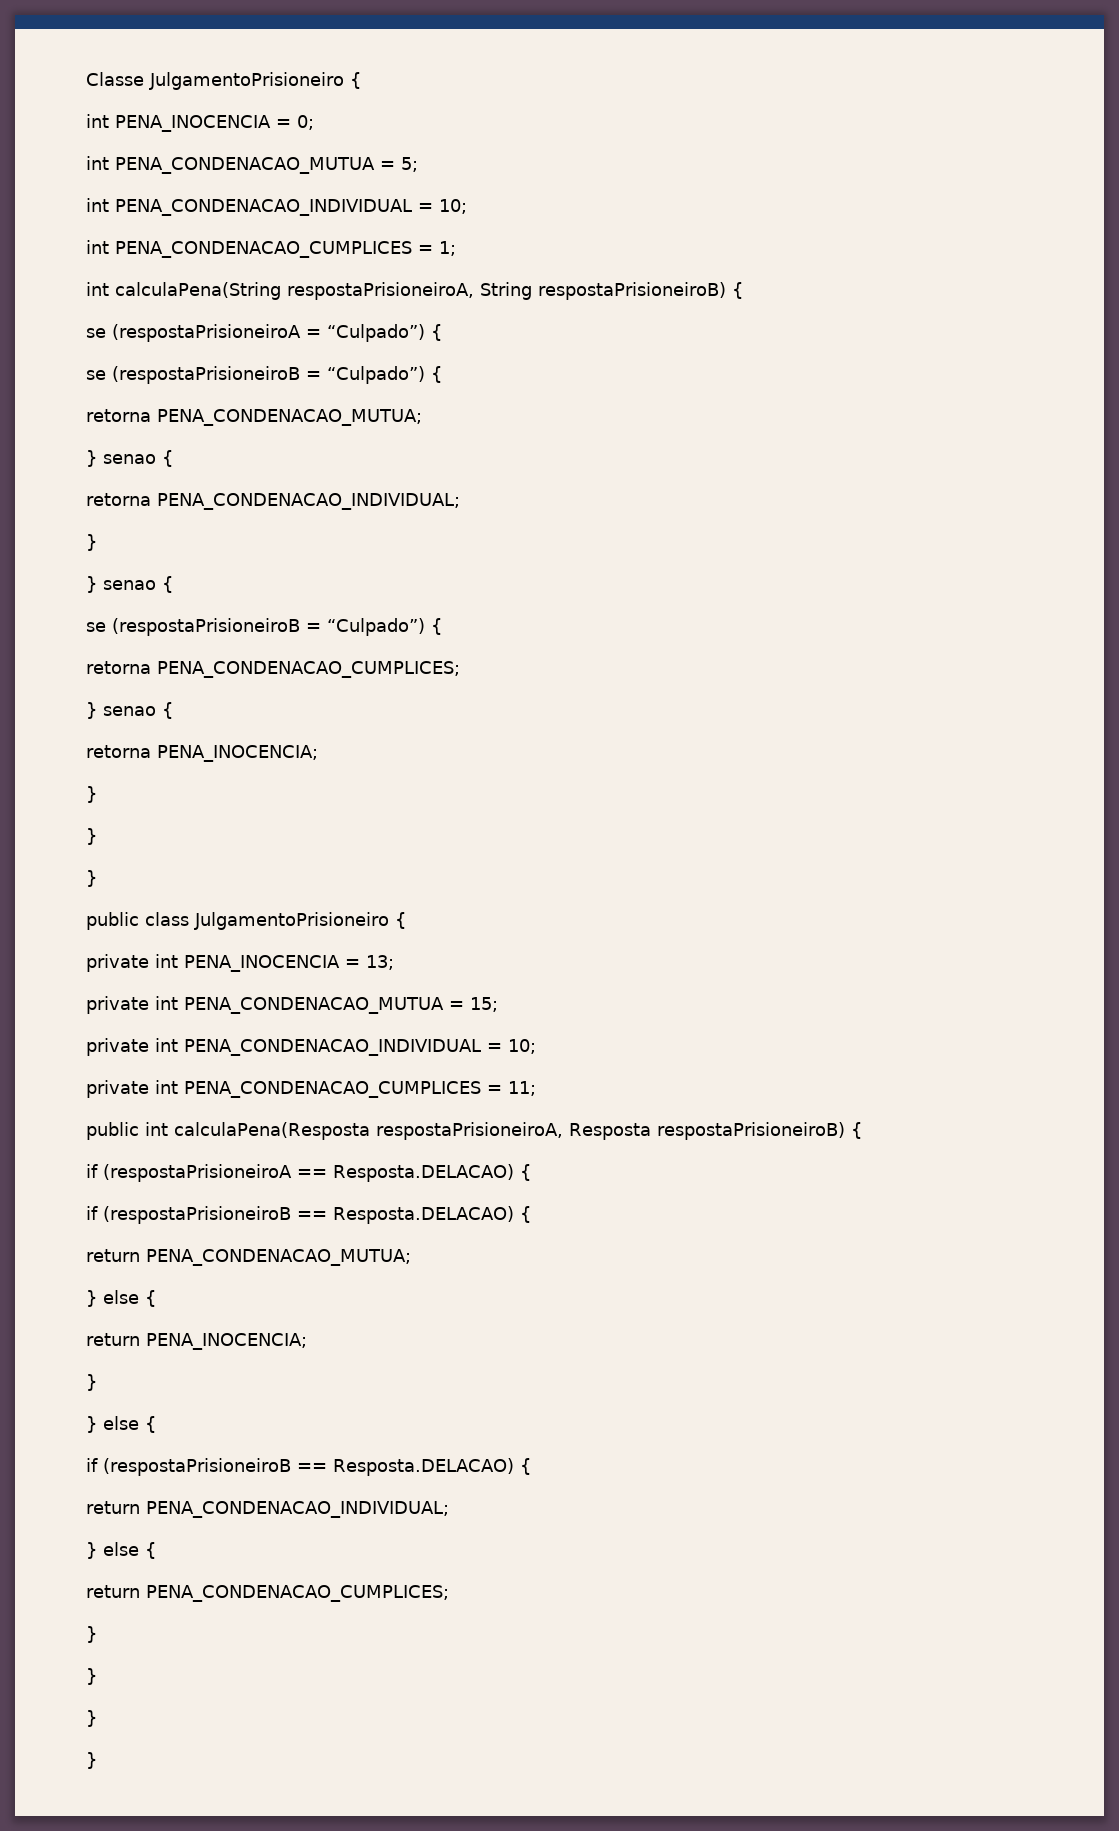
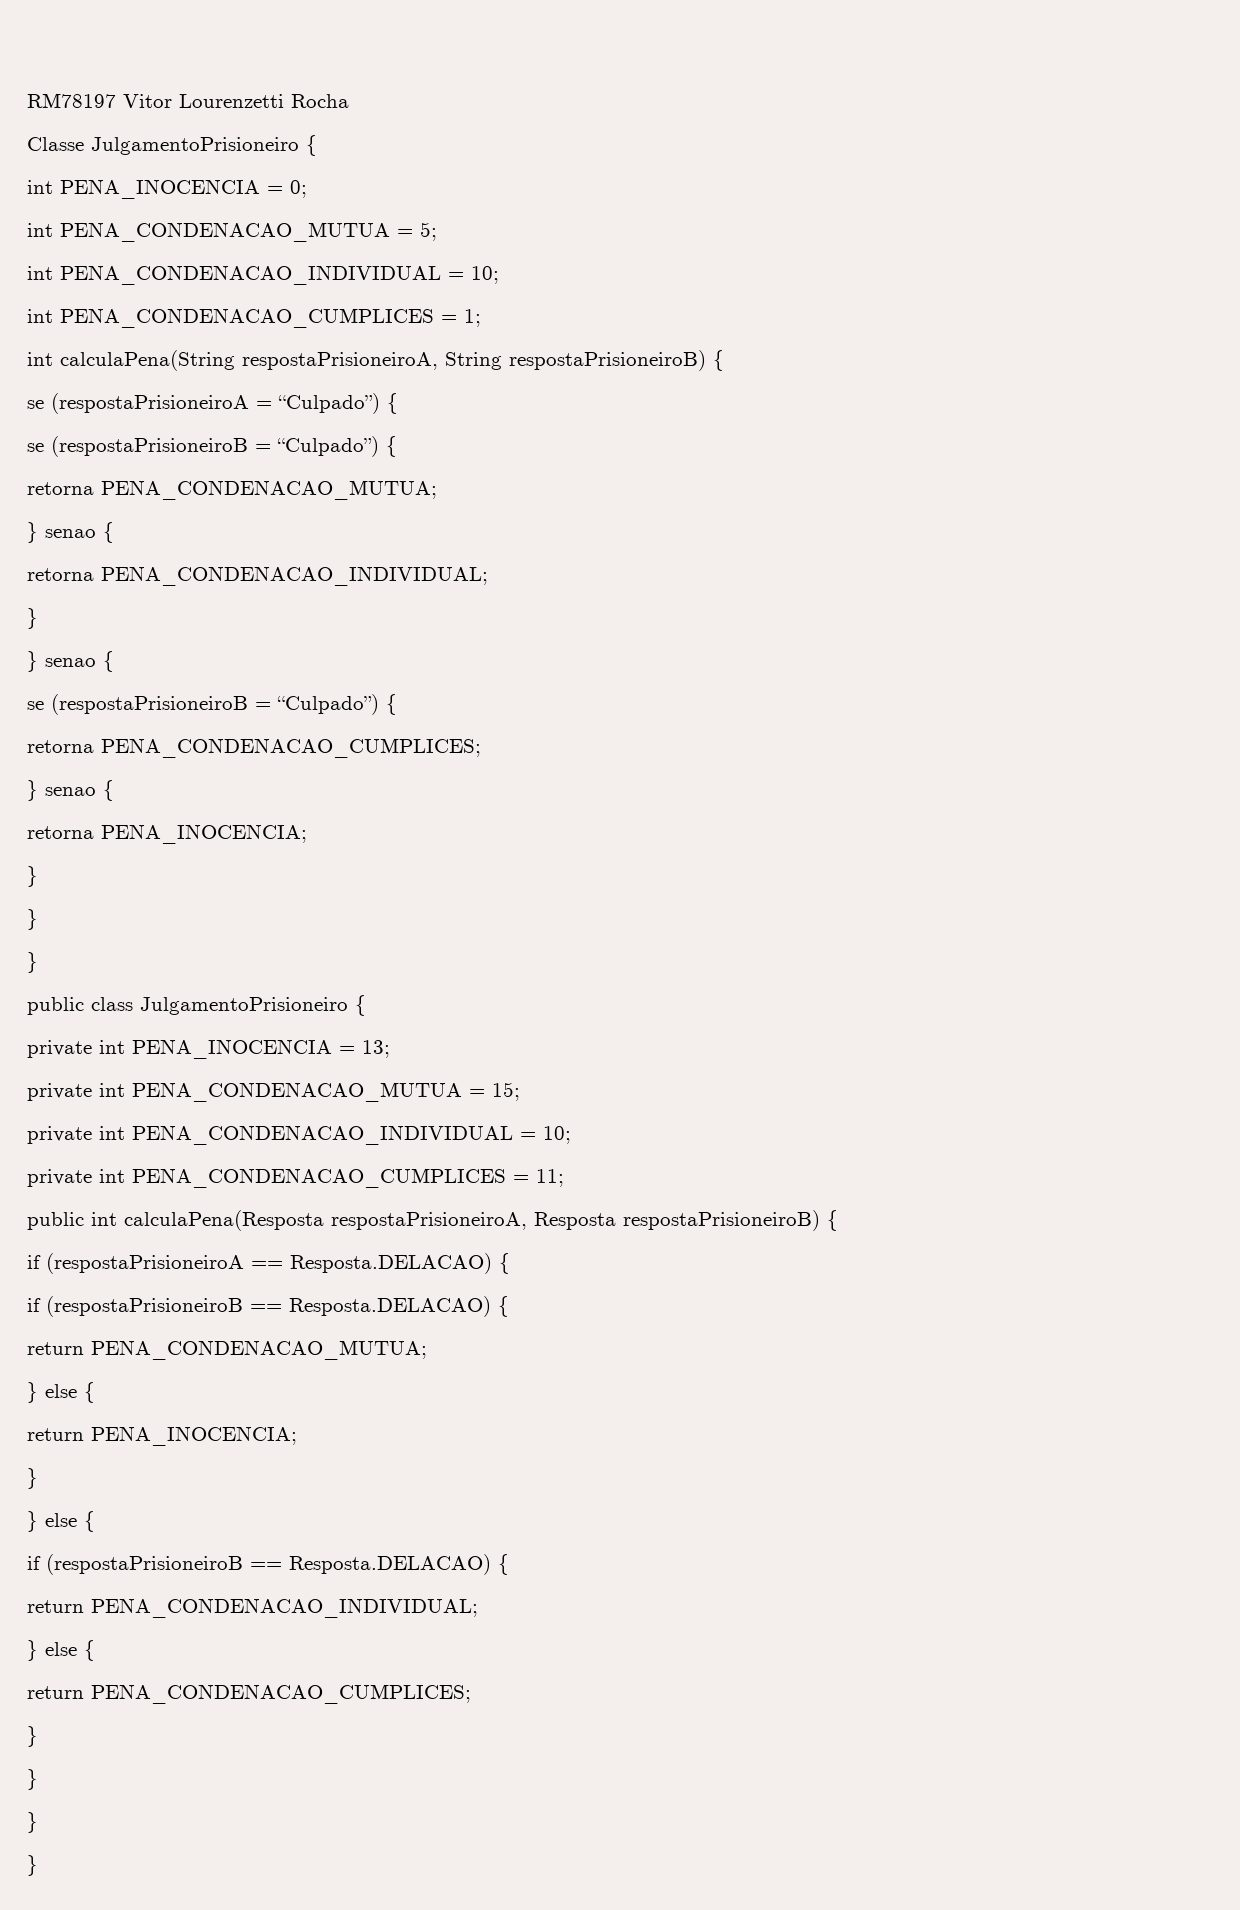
+ RM78197 Vitor Lourenzetti Rocha

